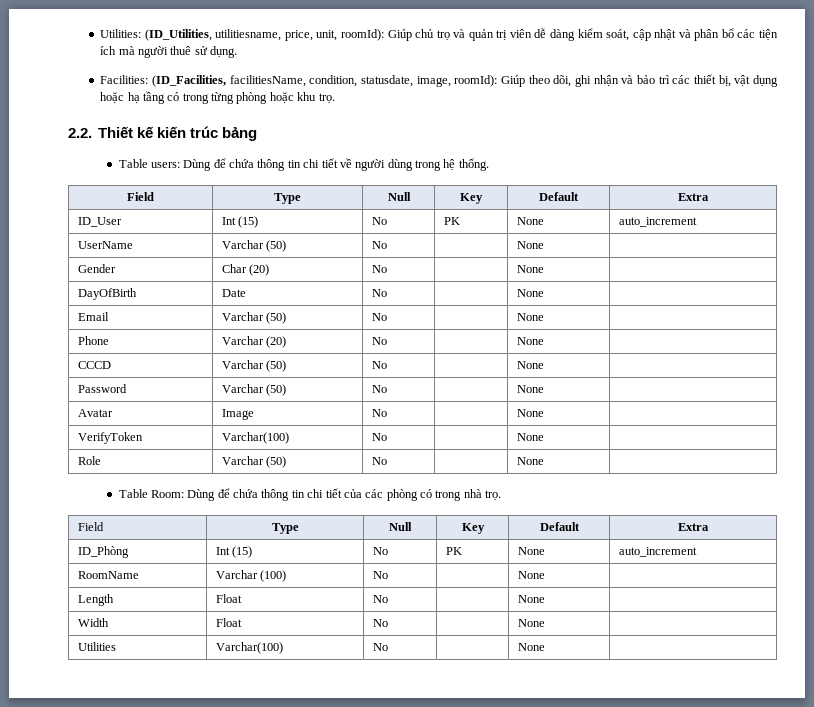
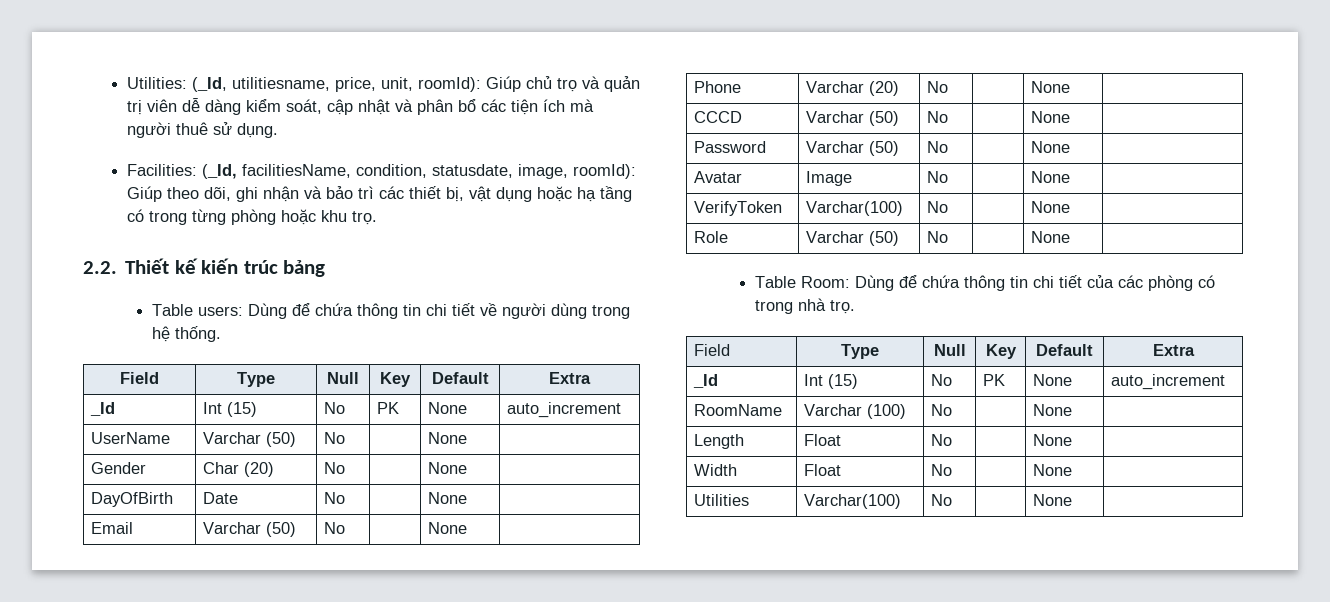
- Utilities: (ID_Utilities, utilitiesname, price, unit, roomId): Giúp chủ trọ và quản trị viên dễ dàng kiểm soát, cập nhật và phân bổ các tiện ích mà người thuê sử dụng.
+ Utilities: (_Id, utilitiesname, price, unit, roomId): Giúp chủ trọ và quản trị viên dễ dàng kiểm soát, cập nhật và phân bổ các tiện ích mà người thuê sử dụng.
- Facilities: (ID_Facilities, facilitiesName, condition, statusdate, image, roomId): Giúp theo dõi, ghi nhận và bảo trì các thiết bị, vật dụng hoặc hạ tầng có trong từng phòng hoặc khu trọ.
+ Facilities: (_Id, facilitiesName, condition, statusdate, image, roomId): Giúp theo dõi, ghi nhận và bảo trì các thiết bị, vật dụng hoặc hạ tầng có trong từng phòng hoặc khu trọ.
  Table users: Dùng để chứa thông tin chi tiết về người dùng trong hệ thống.
  Field | Type | Null | Key | Default | Extra
- ID_User | Int (15) | No | PK | None | auto_increment
+ _Id | Int (15) | No | PK | None | auto_increment
  Table Room: Dùng để chứa thông tin chi tiết của các phòng có trong nhà trọ.
  Field | Type | Null | Key | Default | Extra
- ID_Phòng | Int (15) | No | PK | None | auto_increment
+ _Id | Int (15) | No | PK | None | auto_increment

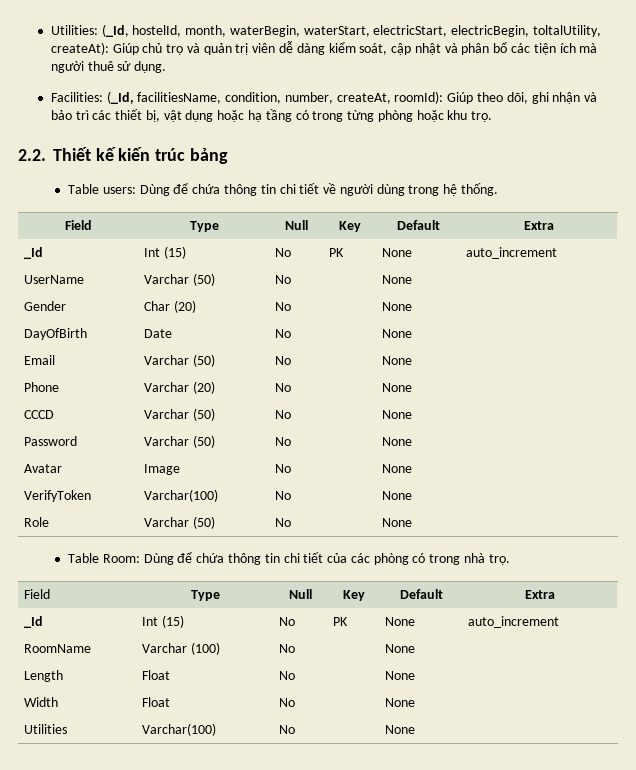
- Utilities: (_Id, utilitiesname, price, unit, roomId): Giúp chủ trọ và quản trị viên dễ dàng kiểm soát, cập nhật và phân bổ các tiện ích mà người thuê sử dụng.
+ Utilities: (_Id, hostelId, month, waterBegin, waterStart, electricStart, electricBegin, toltalUtility, createAt): Giúp chủ trọ và quản trị viên dễ dàng kiểm soát, cập nhật và phân bổ các tiện ích mà người thuê sử dụng.
- Facilities: (_Id, facilitiesName, condition, statusdate, image, roomId): Giúp theo dõi, ghi nhận và bảo trì các thiết bị, vật dụng hoặc hạ tầng có trong từng phòng hoặc khu trọ.
+ Facilities: (_Id, facilitiesName, condition, number, createAt, roomId): Giúp theo dõi, ghi nhận và bảo trì các thiết bị, vật dụng hoặc hạ tầng có trong từng phòng hoặc khu trọ.

